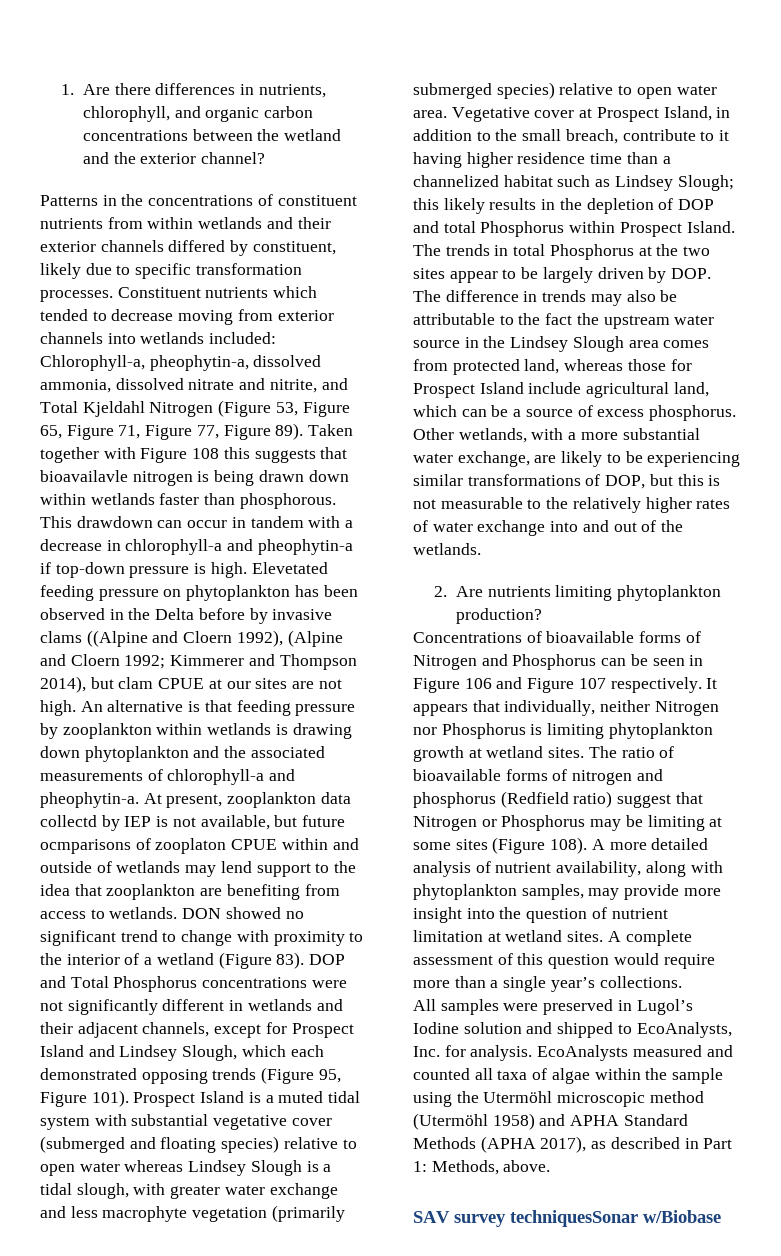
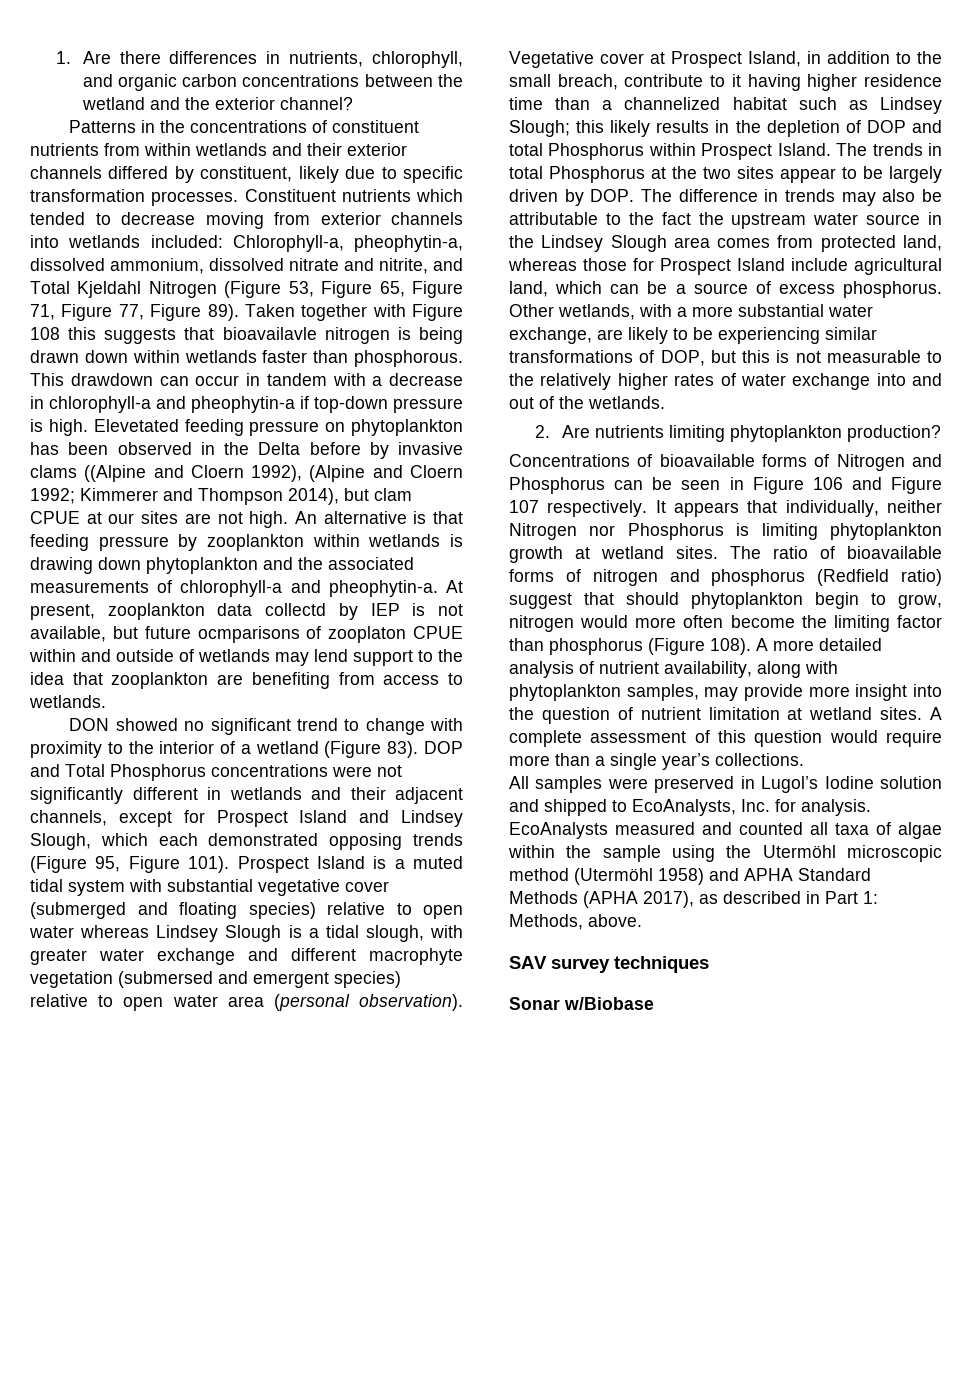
- Constituent nutrients which tended to decrease moving from exterior channels into wetlands included: Chlorophyll-a, pheophytin-a, dissolved ammonia, dissolved nitrate and nitrite, and Total Kjeldahl Nitrogen (Figure 53, Figure 65, Figure 71, Figure 77, Figure 89).
+ Constituent nutrients which tended to decrease moving from exterior channels into wetlands included: Chlorophyll-a, pheophytin-a, dissolved ammonium, dissolved nitrate and nitrite, and Total Kjeldahl Nitrogen (Figure 53, Figure 65, Figure 71, Figure 77, Figure 89).
- At present, zooplankton data collectd by IEP is not available, but future ocmparisons of zooplaton CPUE within and outside of wetlands may lend support to the idea that zooplankton are benefiting from access to wetlands. DON showed no significant trend to change with proximity to the interior of a wetland (Figure 83).
+ At present, zooplankton data collectd by IEP is not available, but future ocmparisons of zooplaton CPUE within and outside of wetlands may lend support to the idea that zooplankton are benefiting from access to wetlands.
+ DON showed no significant trend to change with proximity to the interior of a wetland (Figure 83).
- Prospect Island is a muted tidal system with substantial vegetative cover (submerged and floating species) relative to open water whereas Lindsey Slough is a tidal slough, with greater water exchange and less macrophyte vegetation (primarily submerged species) relative to open water area.
+ Prospect Island is a muted tidal system with substantial vegetative cover (submerged and floating species) relative to open water whereas Lindsey Slough is a tidal slough, with greater water exchange and different macrophyte vegetation (submersed and emergent species) relative to open water area (personal observation).
- The ratio of bioavailable forms of nitrogen and phosphorus (Redfield ratio) suggest that Nitrogen or Phosphorus may be limiting at some sites (Figure 108).
+ The ratio of bioavailable forms of nitrogen and phosphorus (Redfield ratio) suggest that should phytoplankton begin to grow, nitrogen would more often become the limiting factor than phosphorus (Figure 108).
- SAV survey techniquesSonar w/Biobase
+ SAV survey techniques
+ Sonar w/Biobase

